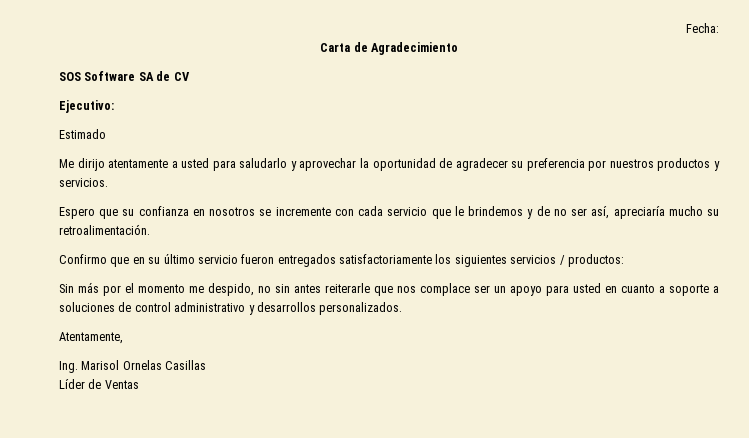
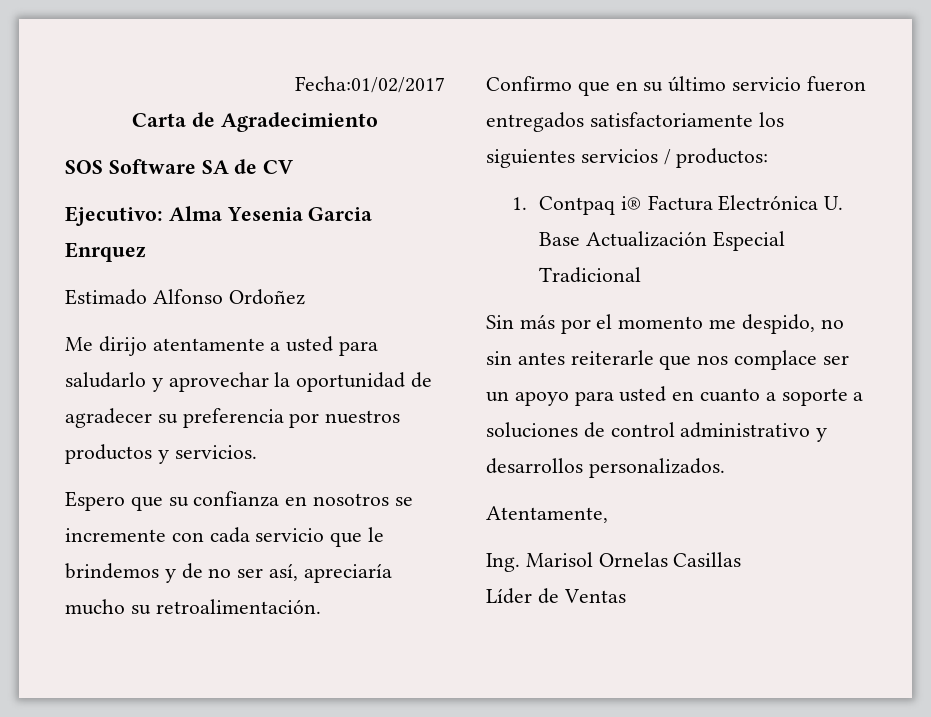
- Fecha:
+ Fecha:01/02/2017
- Ejecutivo:
+ Ejecutivo: Alma Yesenia Garcia Enrquez
- Estimado
+ Estimado Alfonso Ordoñez
+ 1. Contpaq i® Factura Electrónica U. Base Actualización Especial Tradicional

